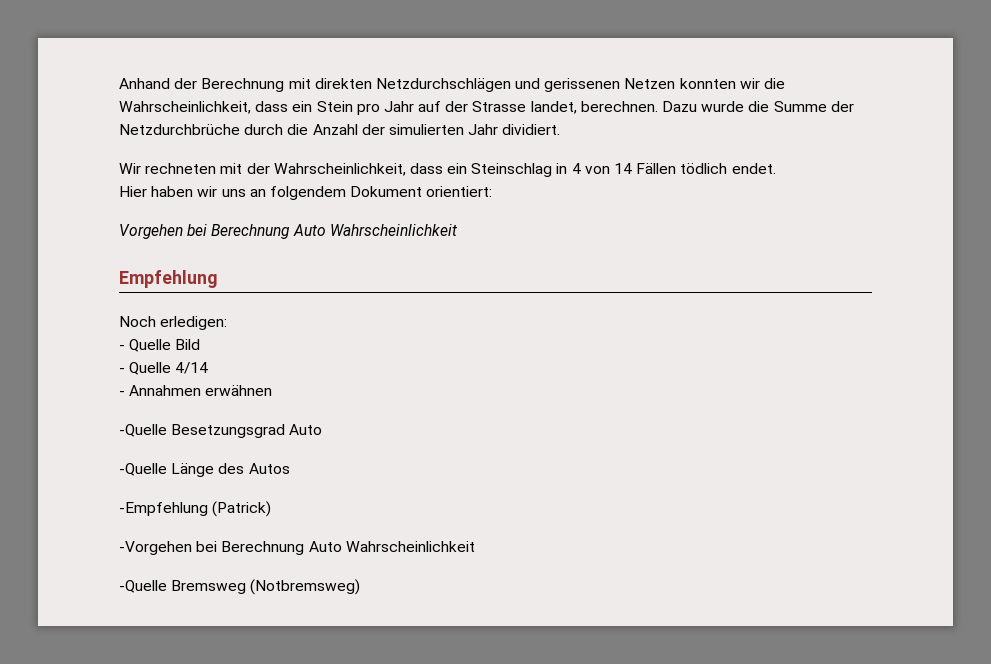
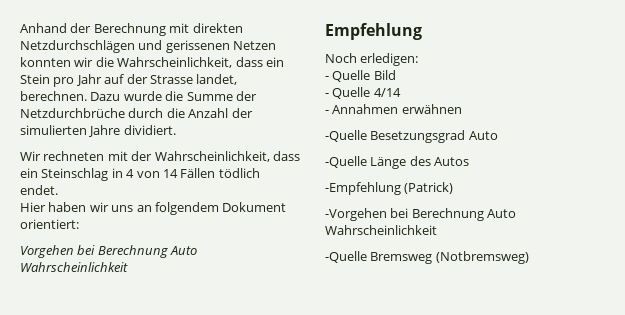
- Dazu wurde die Summe der Netzdurchbrüche durch die Anzahl der simulierten Jahr dividiert.
+ Dazu wurde die Summe der Netzdurchbrüche durch die Anzahl der simulierten Jahre dividiert.

